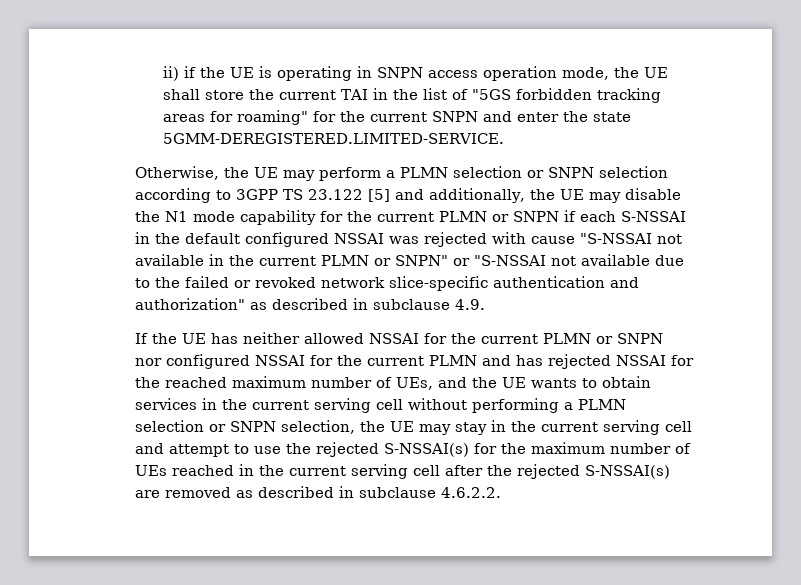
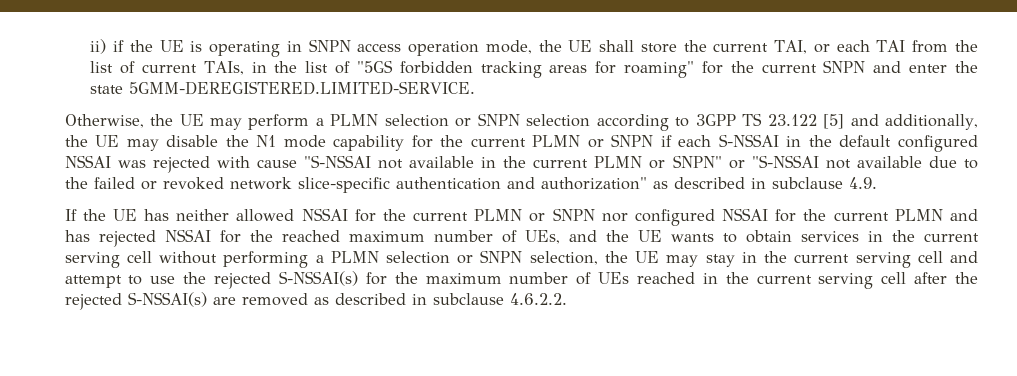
- ii) if the UE is operating in SNPN access operation mode, the UE shall store the current TAI in the list of "5GS forbidden tracking areas for roaming" for the current SNPN and enter the state 5GMM-DEREGISTERED.LIMITED-SERVICE.
+ ii) if the UE is operating in SNPN access operation mode, the UE shall store the current TAI, or each TAI from the list of current TAIs, in the list of "5GS forbidden tracking areas for roaming" for the current SNPN and enter the state 5GMM-DEREGISTERED.LIMITED-SERVICE.

